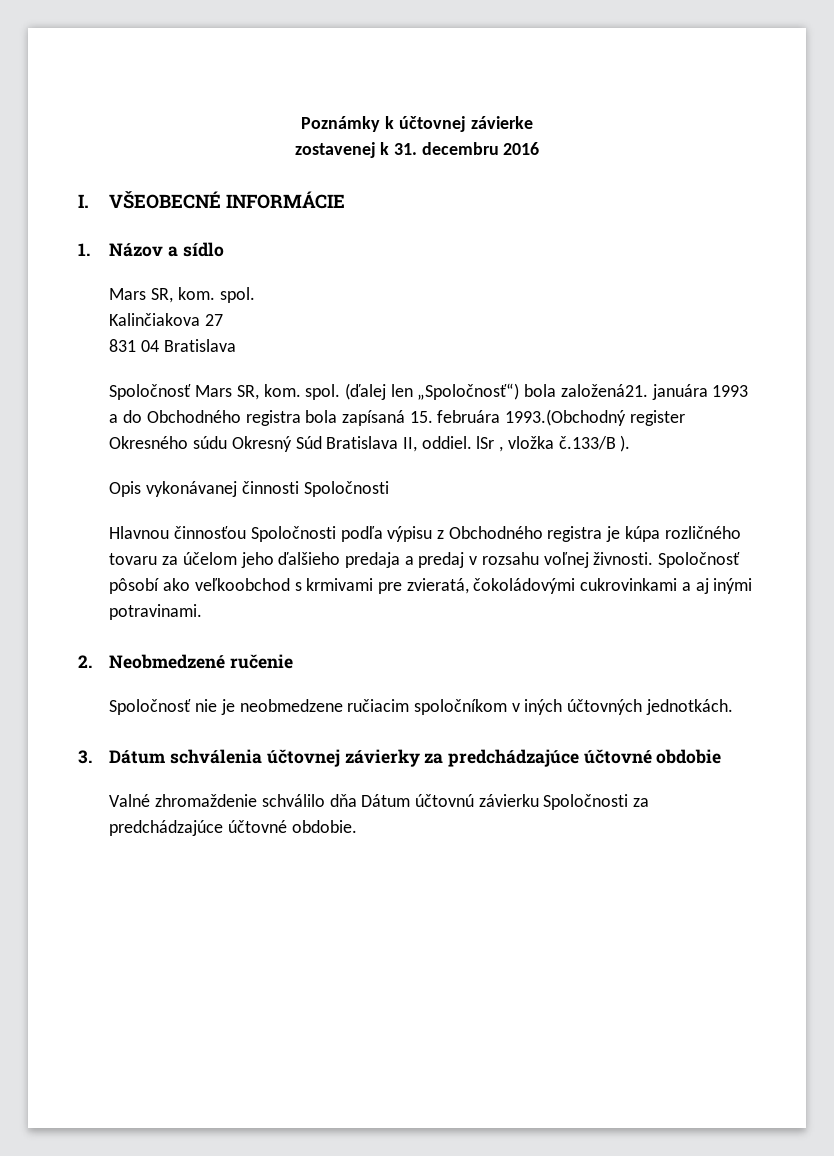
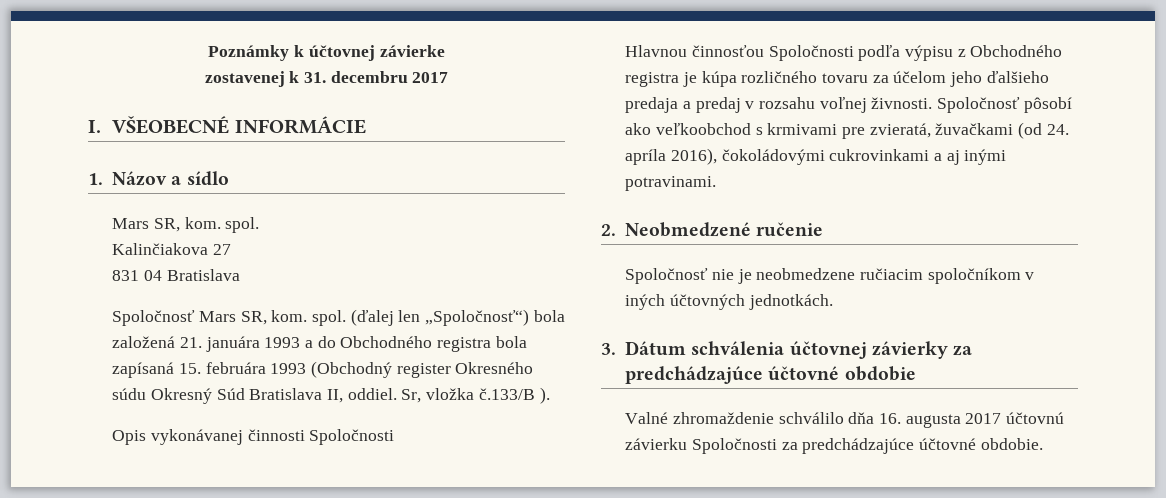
- zostavenej k 31. decembru 2016
+ zostavenej k 31. decembru 2017
- (ďalej len „Spoločnosť“) bola založená21. januára 1993 a do Obchodného registra bola zapísaná 15. februára 1993.(Obchodný register Okresného súdu Okresný Súd Bratislava II, oddiel. lSr , vložka č.133/B ).
+ (ďalej len „Spoločnosť“) bola založená 21. januára 1993 a do Obchodného registra bola zapísaná 15. februára 1993 (Obchodný register Okresného súdu Okresný Súd Bratislava II, oddiel. Sr, vložka č.133/B ).
- Spoločnosť pôsobí ako veľkoobchod s krmivami pre zvieratá, čokoládovými cukrovinkami a aj inými potravinami.
+ Spoločnosť pôsobí ako veľkoobchod s krmivami pre zvieratá, žuvačkami (od 24. apríla 2016), čokoládovými cukrovinkami a aj inými potravinami.
- Valné zhromaždenie schválilo dňa Dátum účtovnú závierku Spoločnosti za predchádzajúce účtovné obdobie.
+ Valné zhromaždenie schválilo dňa 16. augusta 2017 účtovnú závierku Spoločnosti za predchádzajúce účtovné obdobie.

